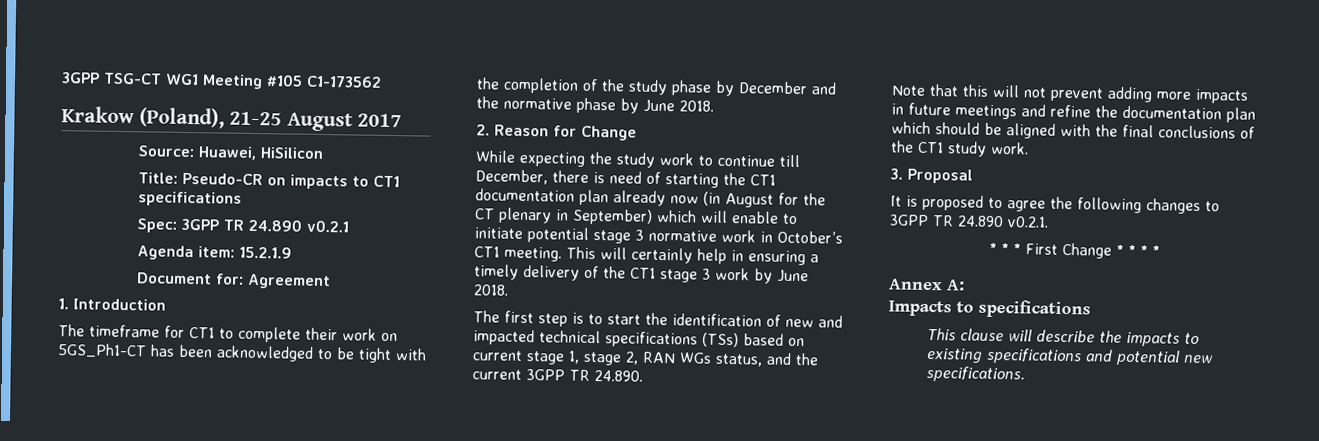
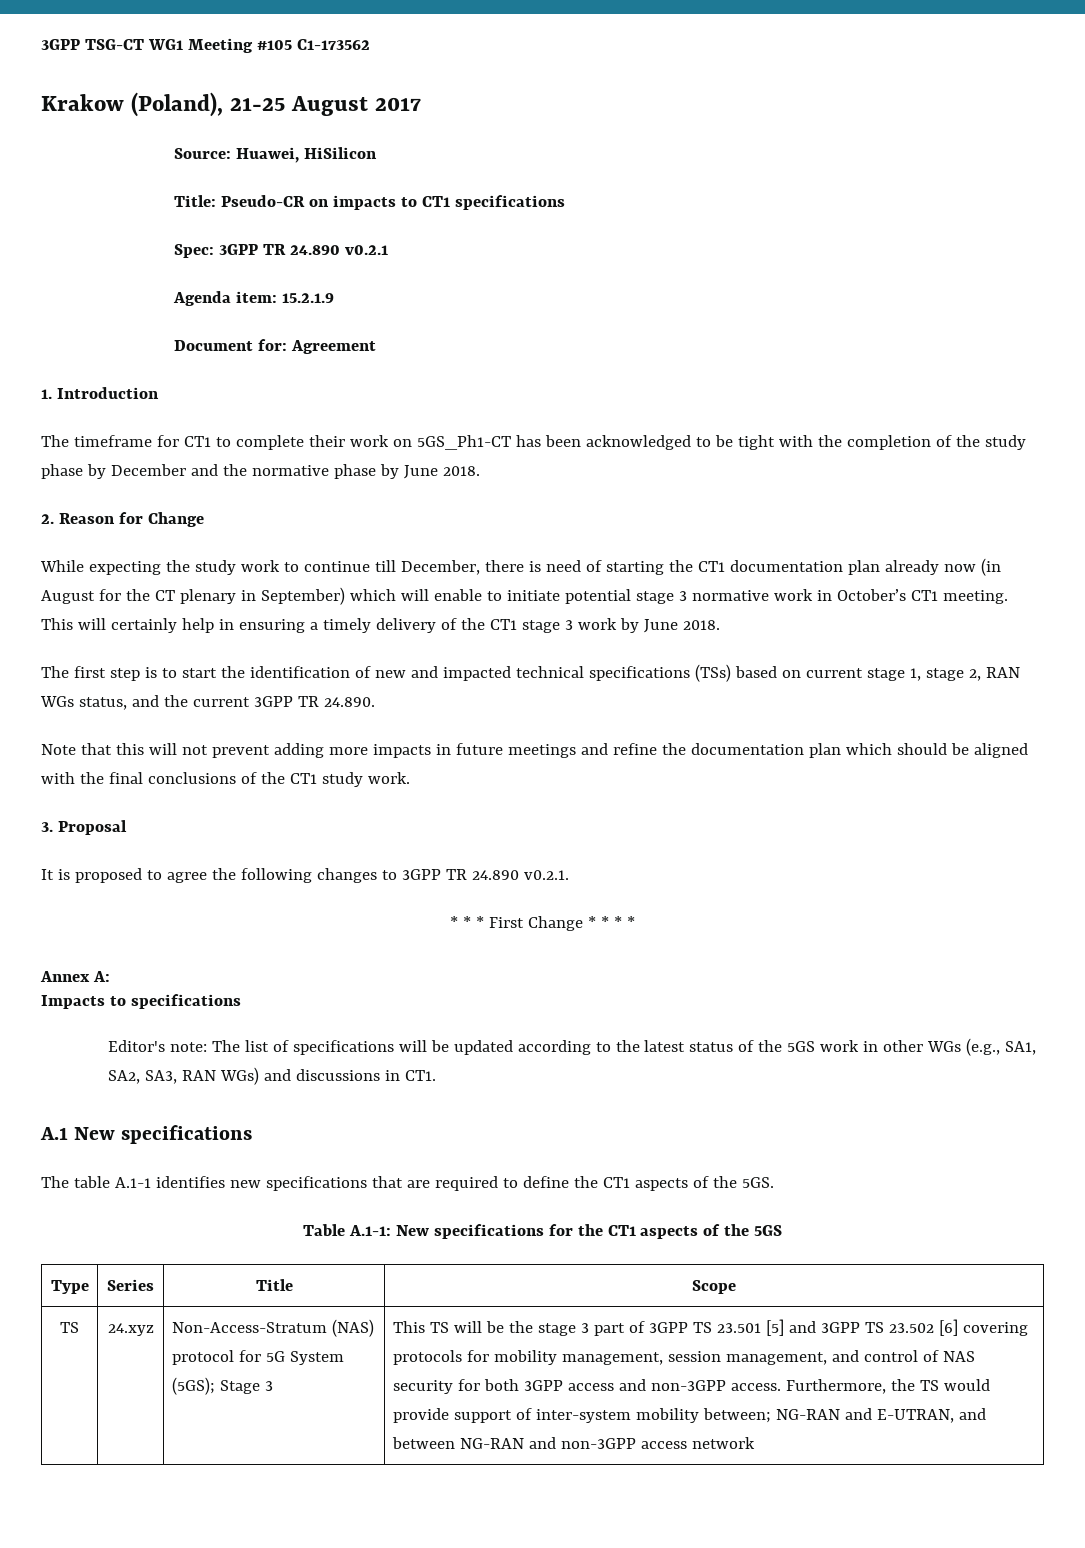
- This clause will describe the impacts to existing specifications and potential new specifications.
+ Editor's note: The list of specifications will be updated according to the latest status of the 5GS work in other WGs (e.g., SA1, SA2, SA3, RAN WGs) and discussions in CT1.
+ A.1 New specifications
+ The table A.1-1 identifies new specifications that are required to define the CT1 aspects of the 5GS.
+ Table A.1-1: New specifications for the CT1 aspects of the 5GS
+ Type | Series | Title | Scope
+ TS | 24.xyz | Non-Access-Stratum (NAS) protocol for 5G System (5GS); Stage 3 | This TS will be the stage 3 part of 3GPP TS 23.501 [5] and 3GPP TS 23.502 [6] covering protocols for mobility management, session management, and control of NAS security for both 3GPP access and non-3GPP access. Furthermore, the TS would provide support of inter-system mobility between; NG-RAN and E-UTRAN, and between NG-RAN and non-3GPP access network

